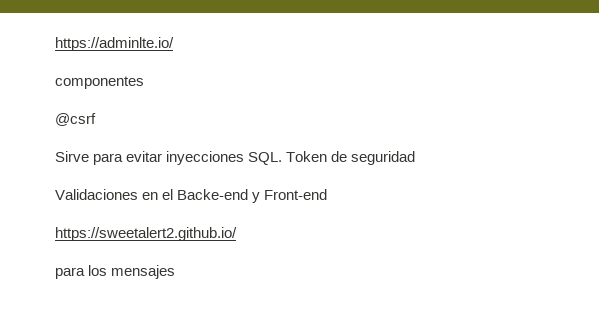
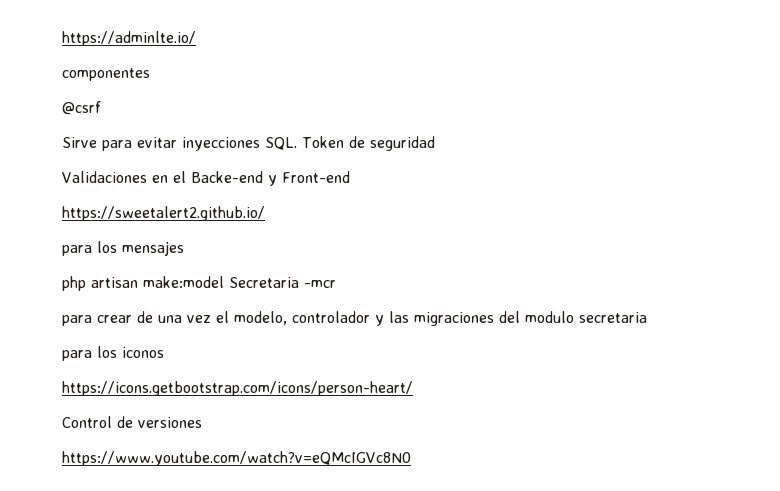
+ php artisan make:model Secretaria -mcr
+ para crear de una vez el modelo, controlador y las migraciones del modulo secretaria
+ para los iconos
+ https://icons.getbootstrap.com/icons/person-heart/
+ Control de versiones
+ https://www.youtube.com/watch?v=eQMcIGVc8N0

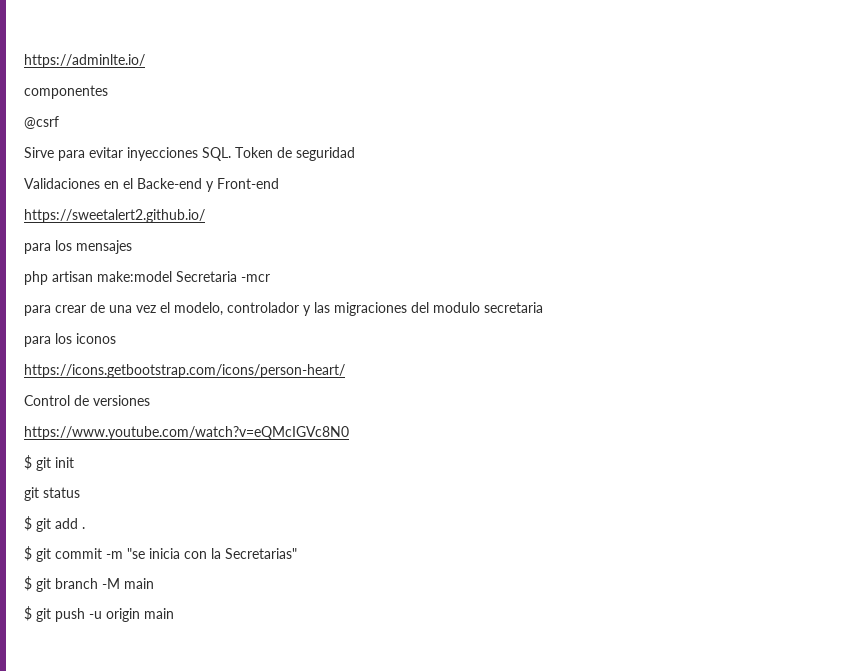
+ $ git init
+ git status
+ $ git add .
+ $ git commit -m "se inicia con la Secretarias"
+ $ git branch -M main
+ $ git push -u origin main

